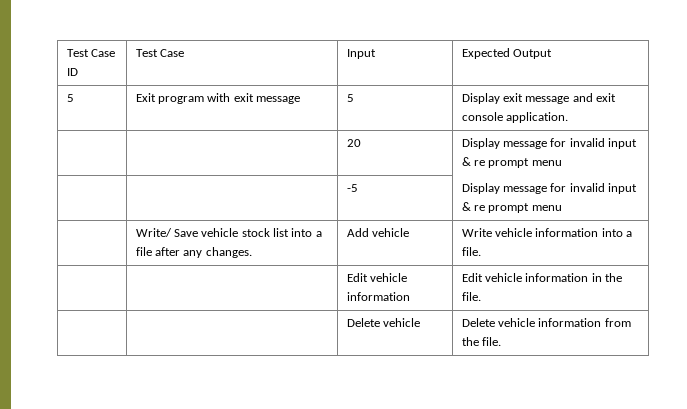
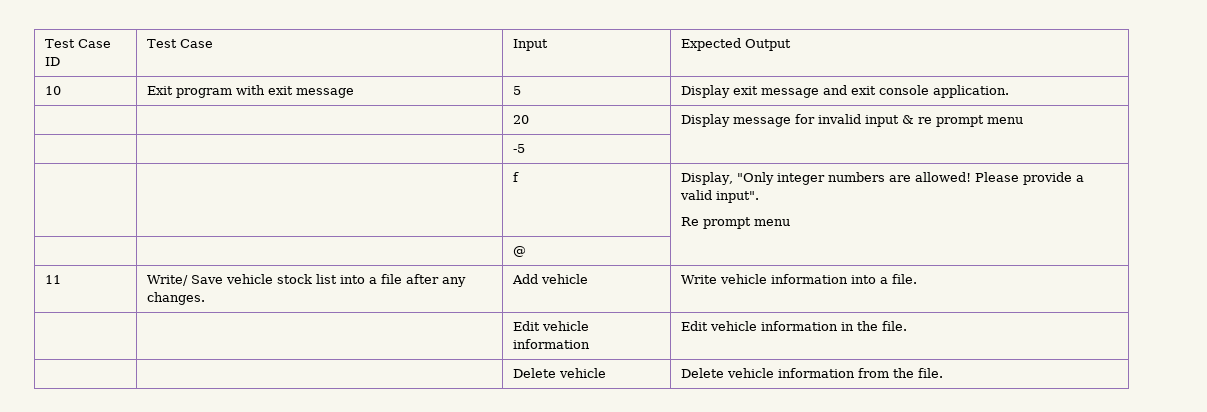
- 5 | Exit program with exit message | 5 | Display exit message and exit console application.
+ 10 | Exit program with exit message | 5 | Display exit message and exit console application.
- | | -5 | Display message for invalid input & re prompt menu
- | Write/ Save vehicle stock list into a file after any changes. | Add vehicle | Write vehicle information into a file.
+ | | -5 |
+ | | f | Display, "Only integer numbers are allowed! Please provide a valid input".
+ Re prompt menu
+ | | @ |
+ 11 | Write/ Save vehicle stock list into a file after any changes. | Add vehicle | Write vehicle information into a file.

